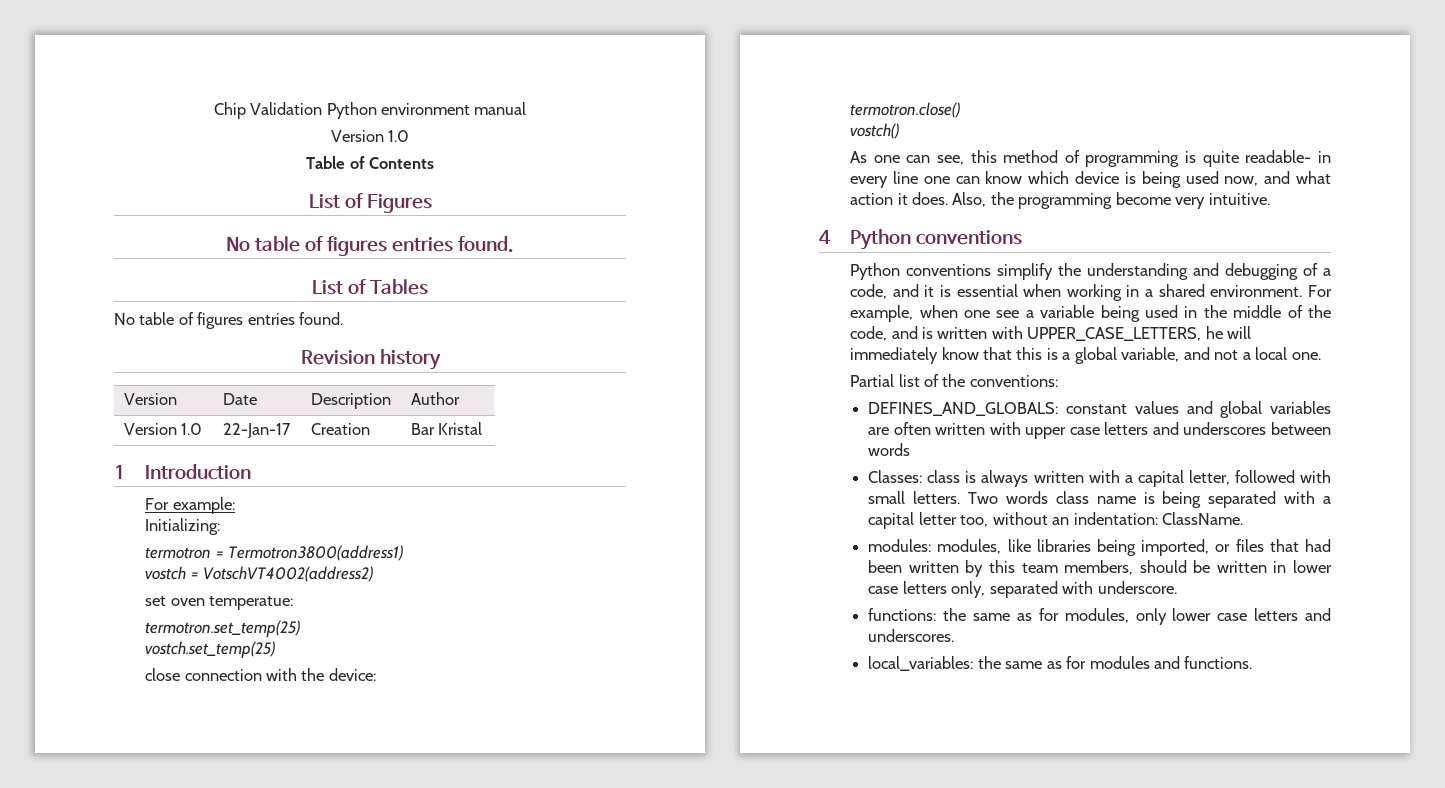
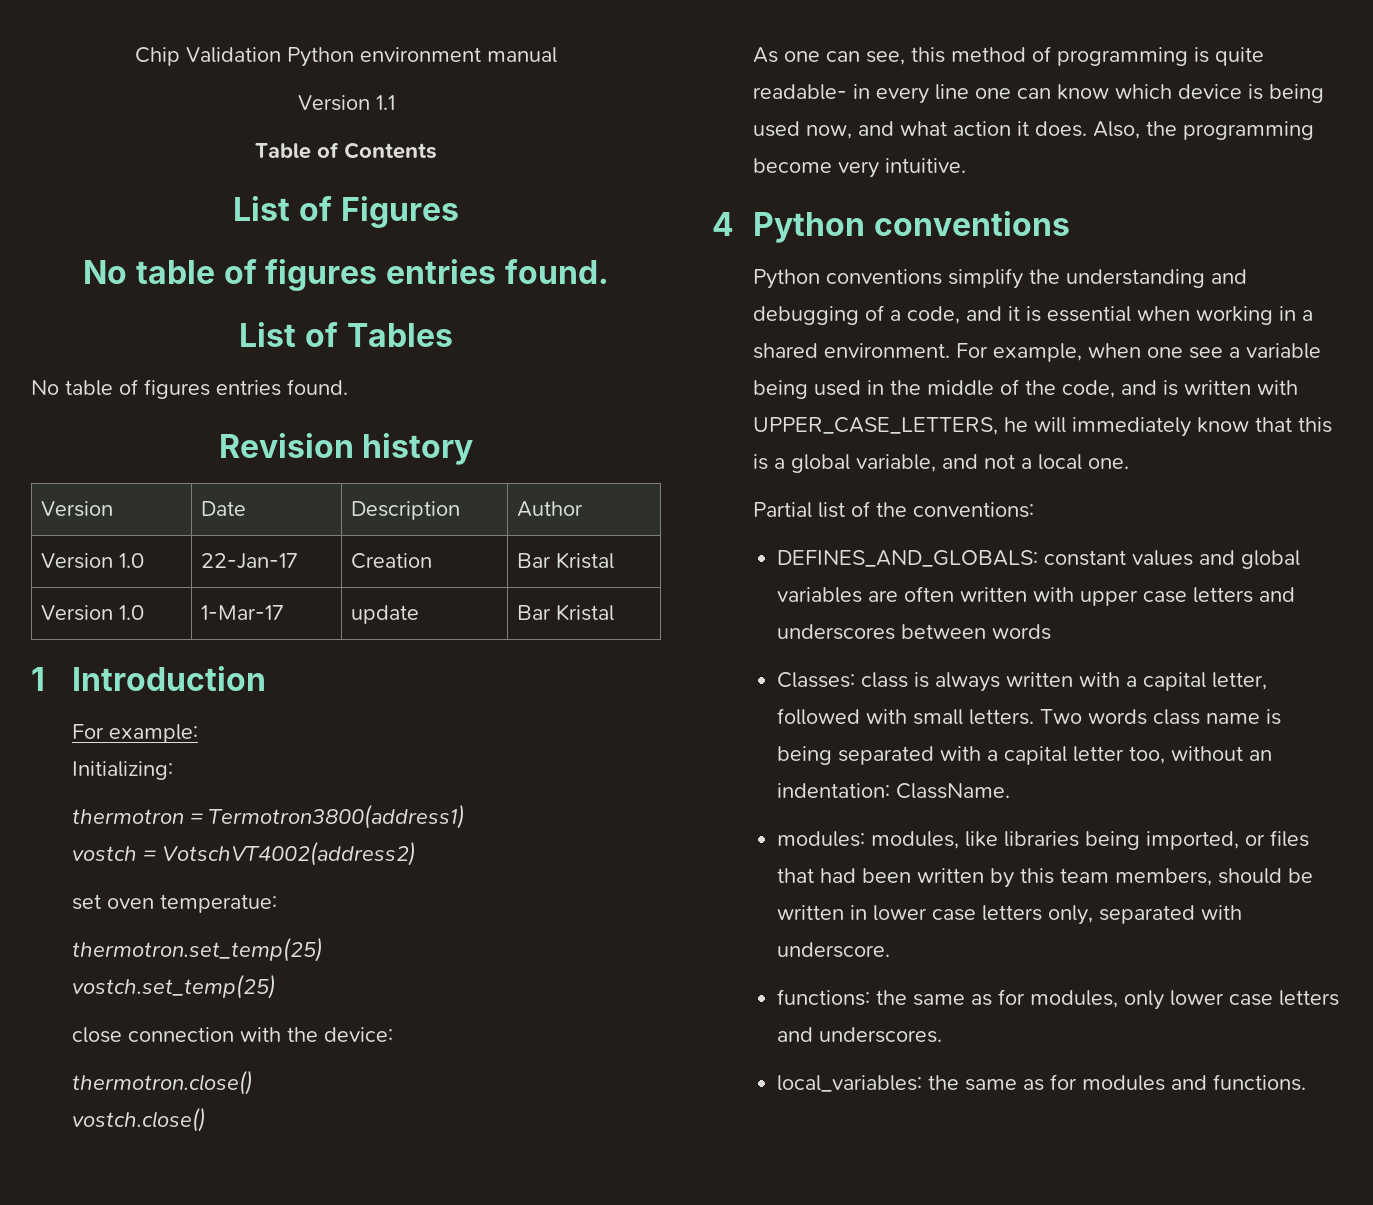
  Chip Validation Python environment manual
- Version 1.0
+ Version 1.1
+ Version 1.0 | 1-Mar-17 | update | Bar Kristal
- termotron = Termotron3800(address1)
+ thermotron = Termotron3800(address1)
- termotron.set_temp(25)
+ thermotron.set_temp(25)
- termotron.close()
- vostch()
+ thermotron.close()
+ vostch.close()

